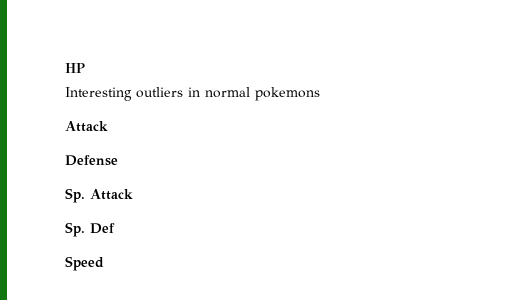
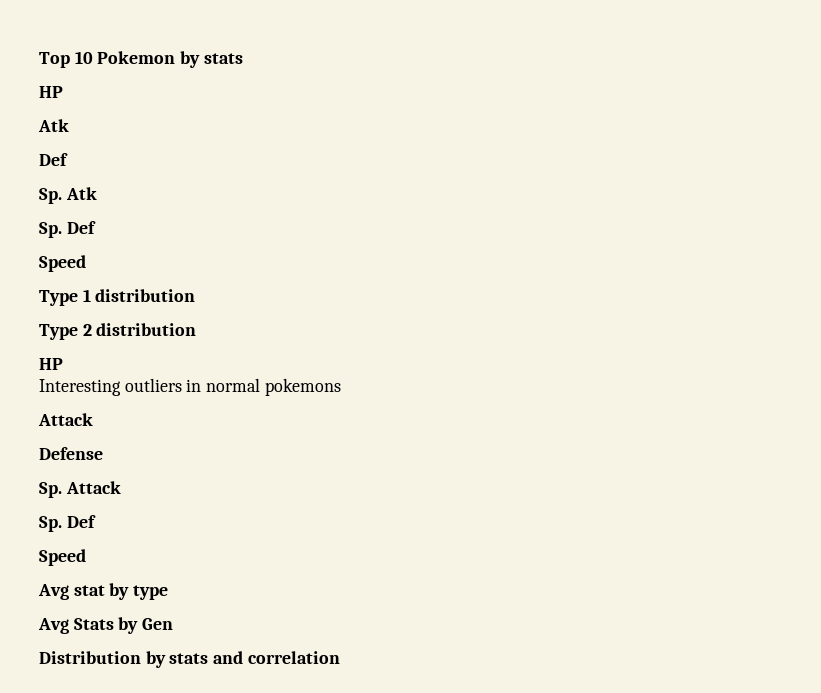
+ Top 10 Pokemon by stats
+ HP
+ Atk
+ Def
+ Sp. Atk
+ Sp. Def
+ Speed
+ Type 1 distribution
+ Type 2 distribution
+ Avg stat by type
+ Avg Stats by Gen
+ Distribution by stats and correlation

